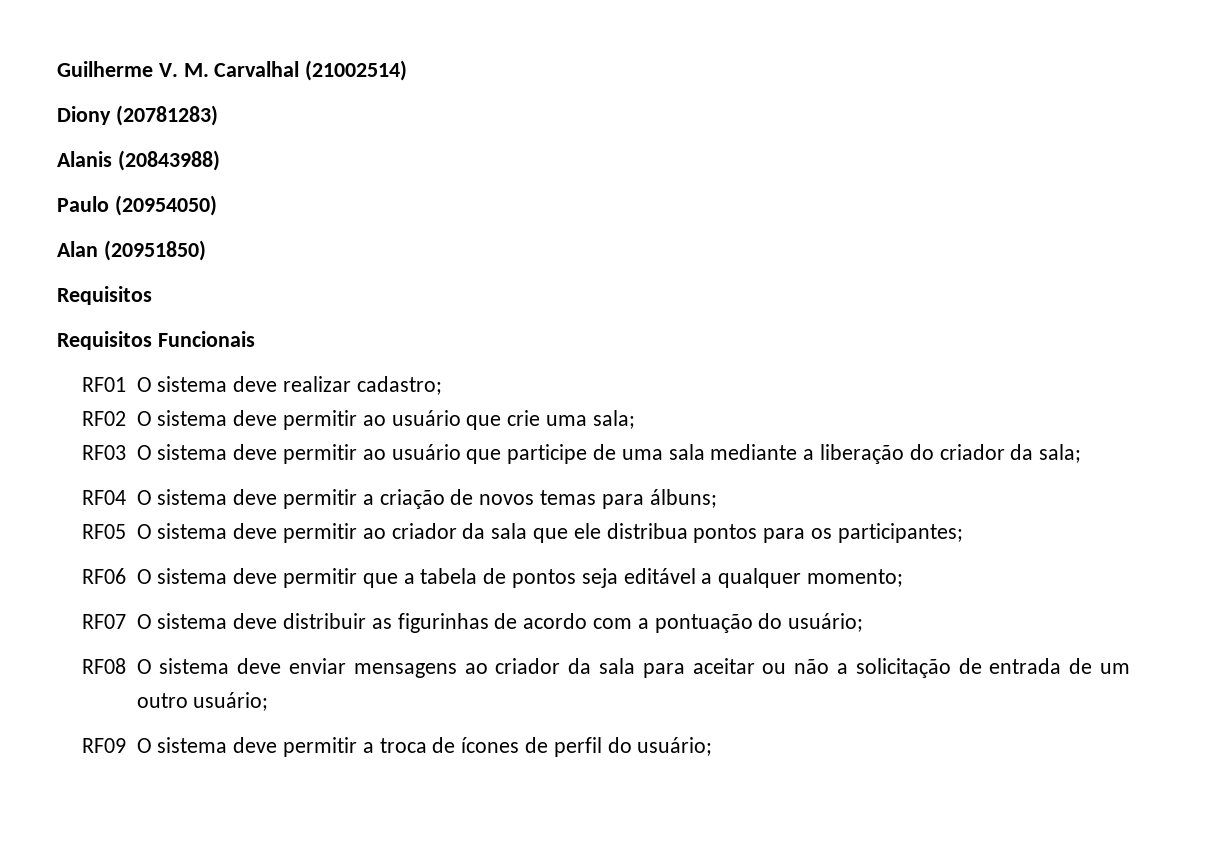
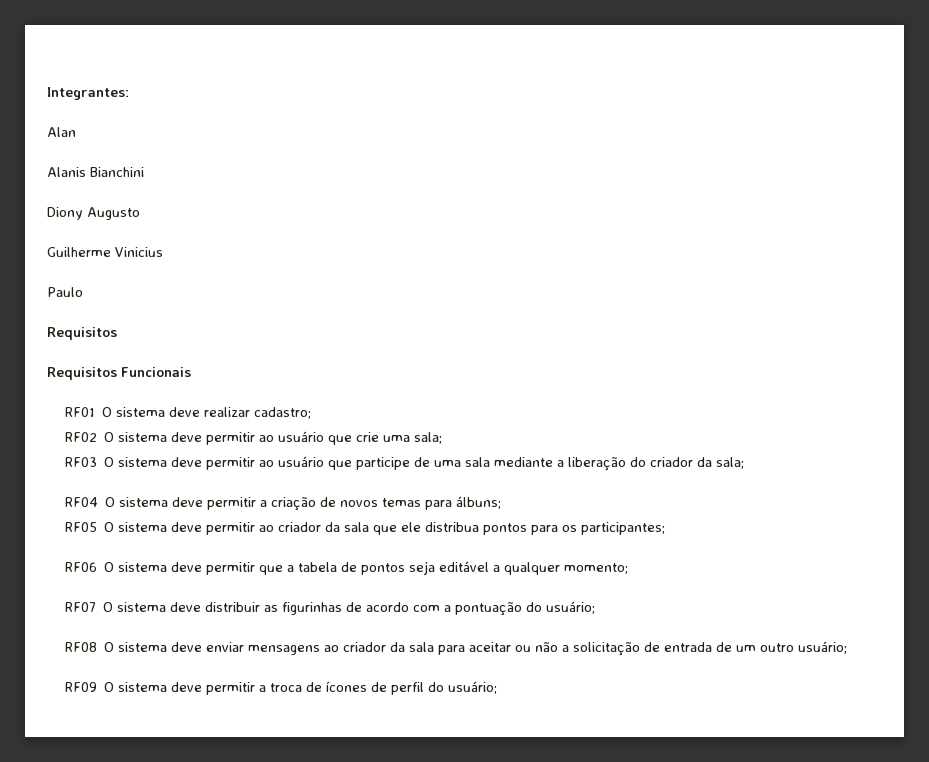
- Guilherme V. M. Carvalhal (21002514)
- Diony (20781283)
- Alanis (20843988)
- Paulo (20954050)
- Alan (20951850)
+ Integrantes:
+ Alan
+ Alanis Bianchini
+ Diony Augusto
+ Guilherme Vinicius
+ Paulo

